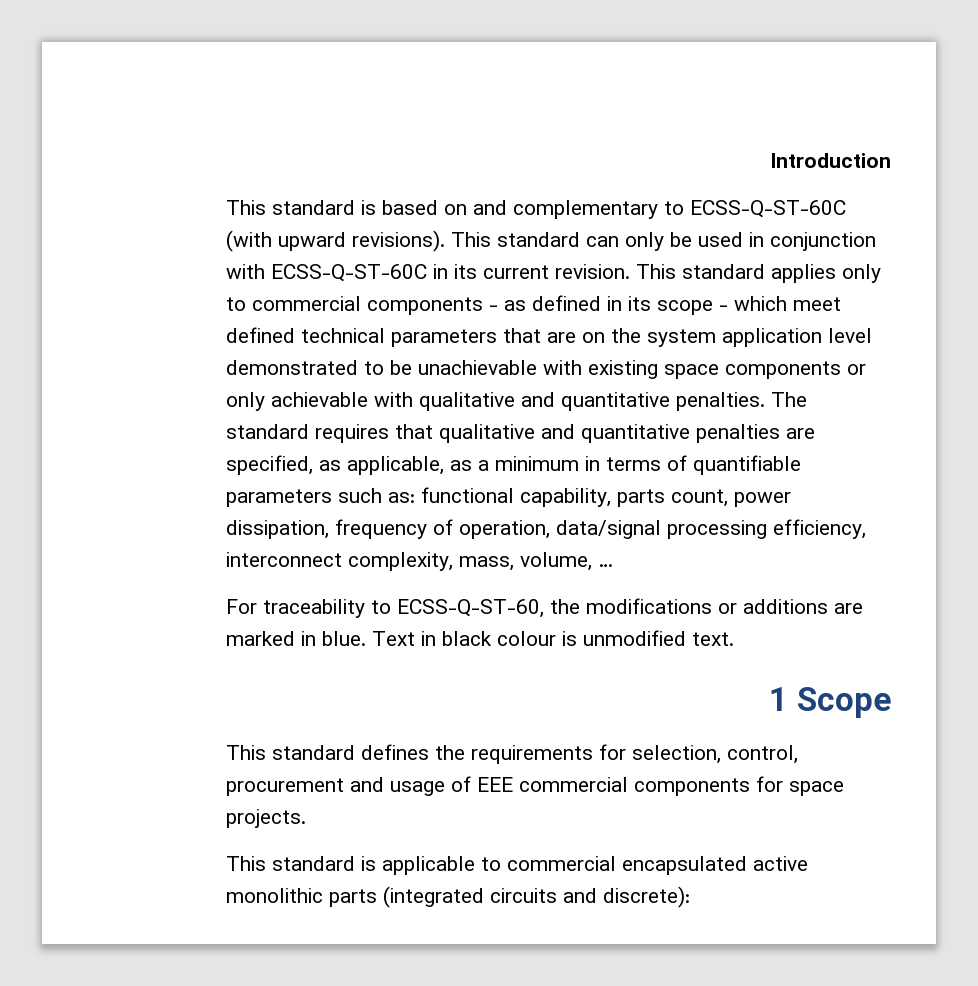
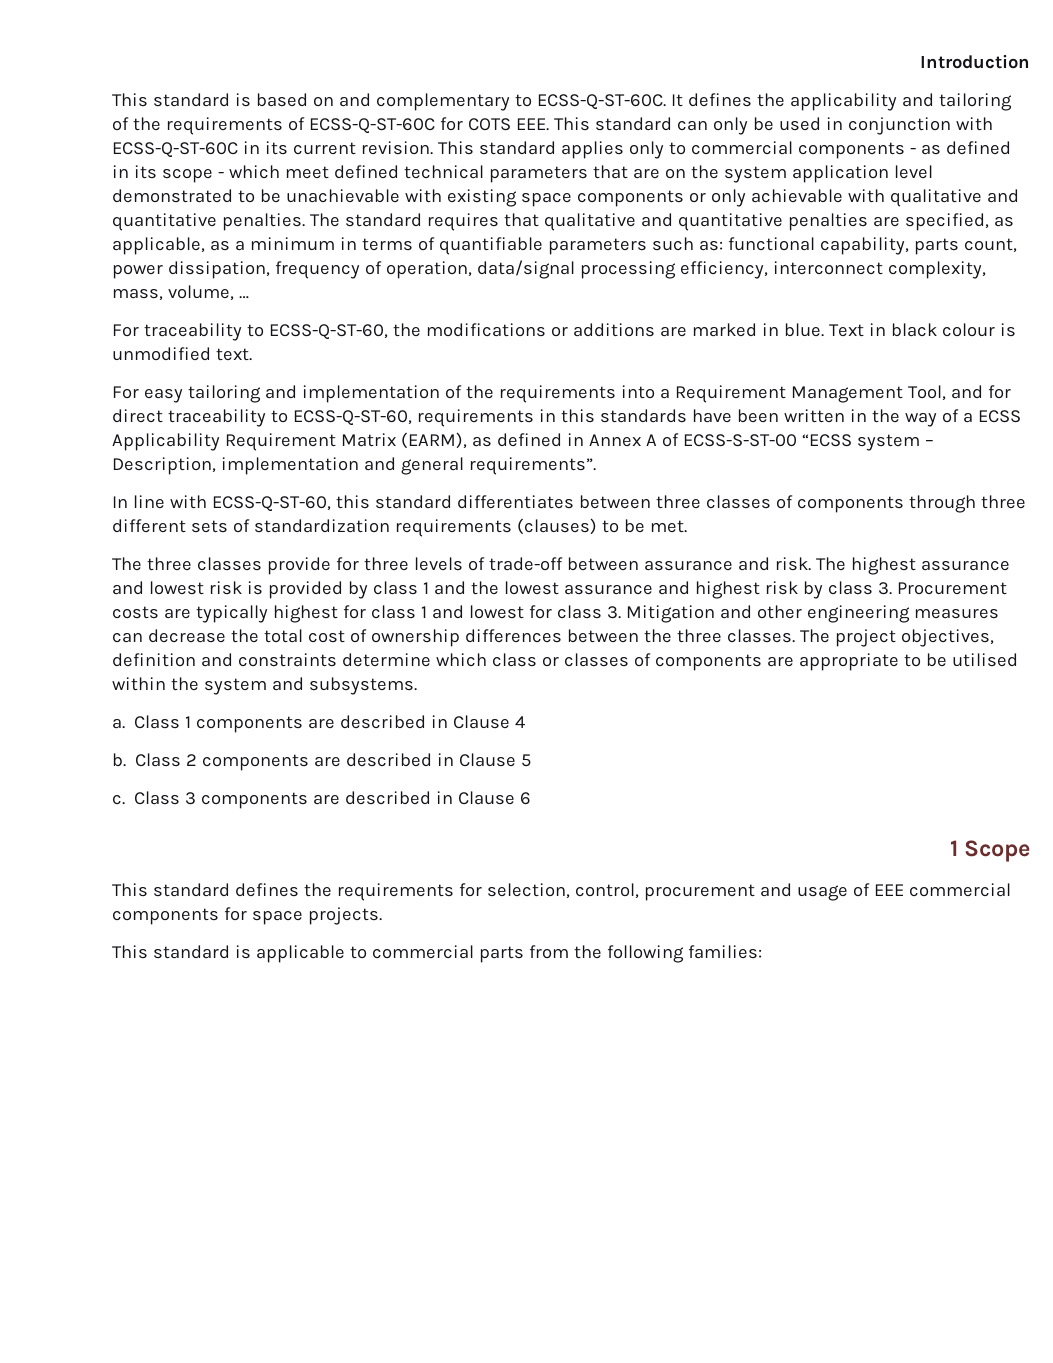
- This standard is based on and complementary to ECSS-Q-ST-60C (with upward revisions). This standard can only be used in conjunction with ECSS-Q-ST-60C in its current revision.
+ This standard is based on and complementary to ECSS-Q-ST-60C. It defines the applicability and tailoring of the requirements of ECSS-Q-ST-60C for COTS EEE. This standard can only be used in conjunction with ECSS-Q-ST-60C in its current revision.
+ For easy tailoring and implementation of the requirements into a Requirement Management Tool, and for direct traceability to ECSS-Q-ST-60, requirements in this standards have been written in the way of a ECSS Applicability Requirement Matrix (EARM), as defined in Annex A of ECSS-S-ST-00 “ECSS system – Description, implementation and general requirements”.
+ In line with ECSS-Q-ST-60, this standard differentiates between three classes of components through three different sets of standardization requirements (clauses) to be met.
+ The three classes provide for three levels of trade-off between assurance and risk. The highest assurance and lowest risk is provided by class 1 and the lowest assurance and highest risk by class 3. Procurement costs are typically highest for class 1 and lowest for class 3. Mitigation and other engineering measures can decrease the total cost of ownership differences between the three classes. The project objectives, definition and constraints determine which class or classes of components are appropriate to be utilised within the system and subsystems.
+ a. Class 1 components are described in Clause 4
+ b. Class 2 components are described in Clause 5
+ c. Class 3 components are described in Clause 6
- This standard is applicable to commercial encapsulated active monolithic parts (integrated circuits and discrete):
+ This standard is applicable to commercial parts from the following families:

